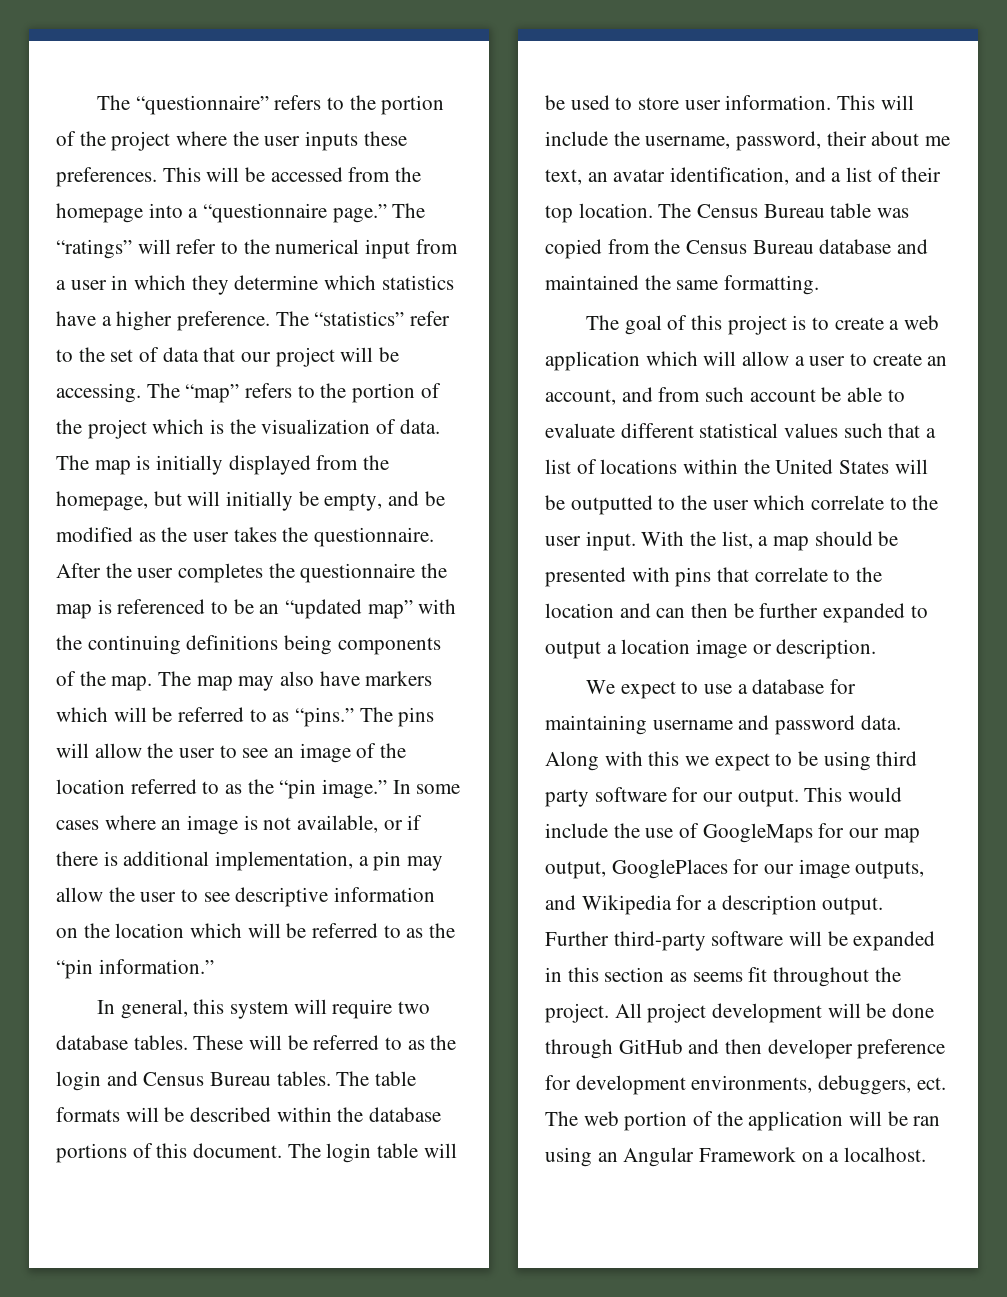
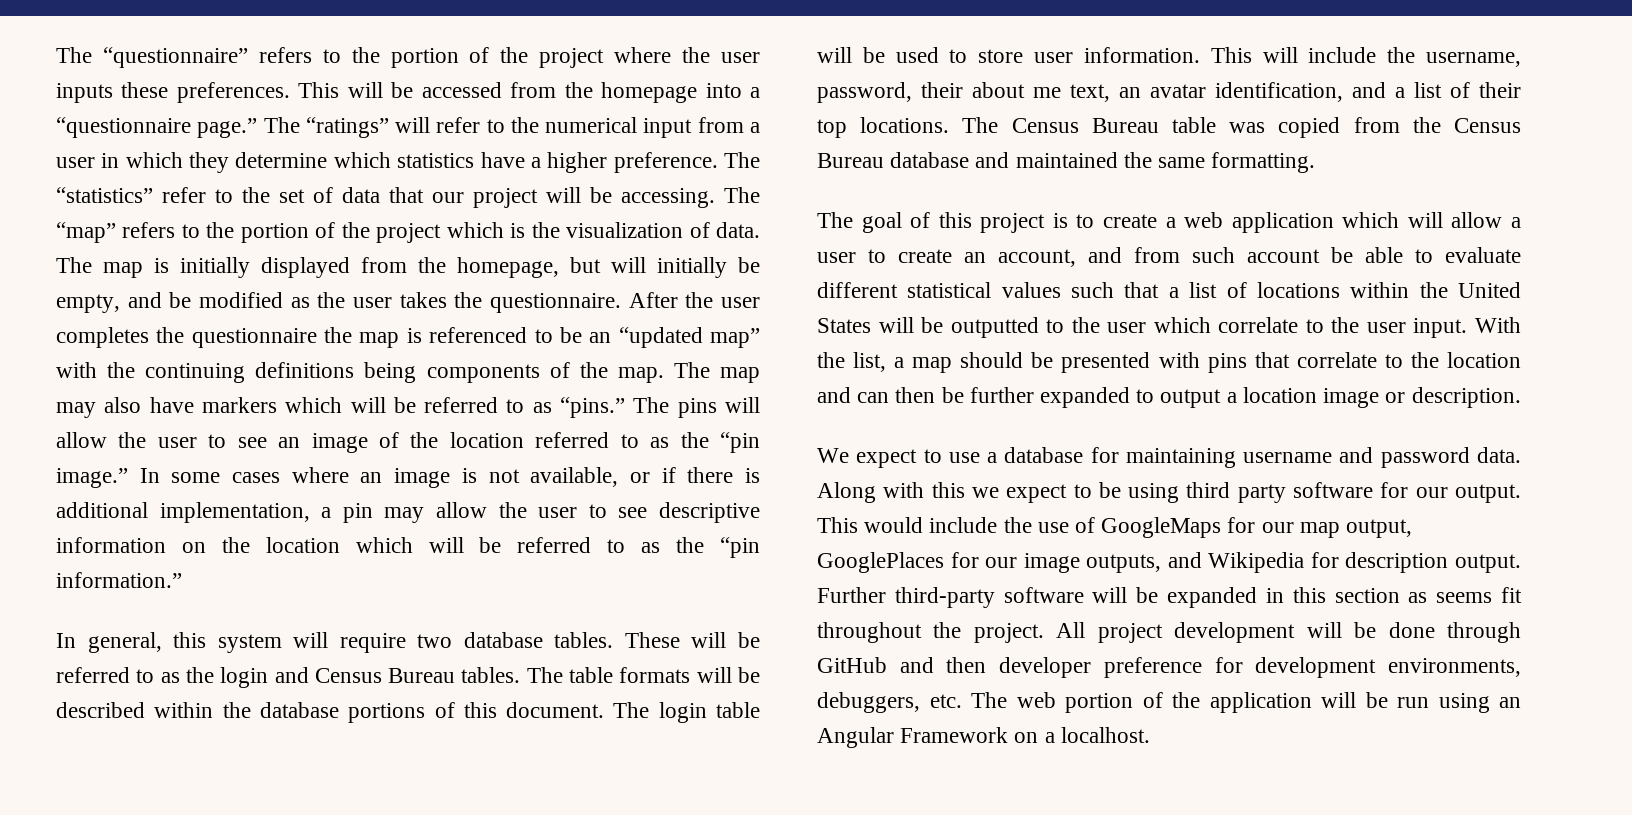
- This will include the username, password, their about me text, an avatar identification, and a list of their top location.
+ This will include the username, password, their about me text, an avatar identification, and a list of their top locations.
- This would include the use of GoogleMaps for our map output, GooglePlaces for our image outputs, and Wikipedia for a description output.
+ This would include the use of GoogleMaps for our map output, GooglePlaces for our image outputs, and Wikipedia for description output.
- All project development will be done through GitHub and then developer preference for development environments, debuggers, ect. The web portion of the application will be ran using an Angular Framework on a localhost.
+ All project development will be done through GitHub and then developer preference for development environments, debuggers, etc. The web portion of the application will be run using an Angular Framework on a localhost.

